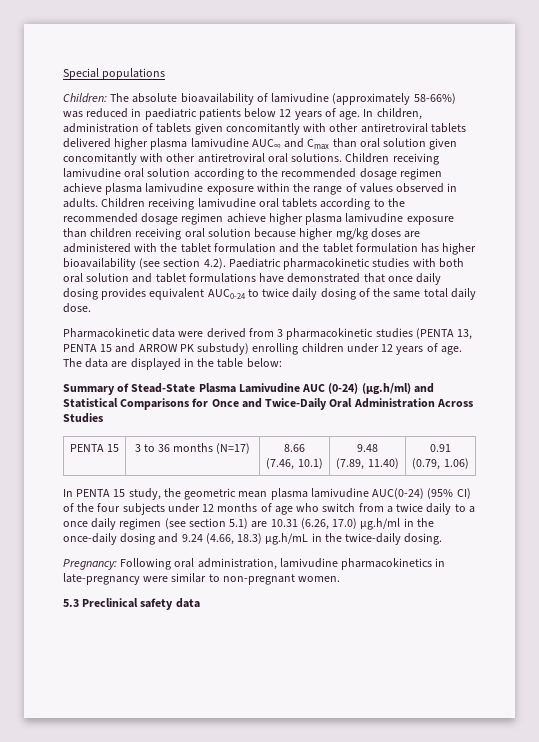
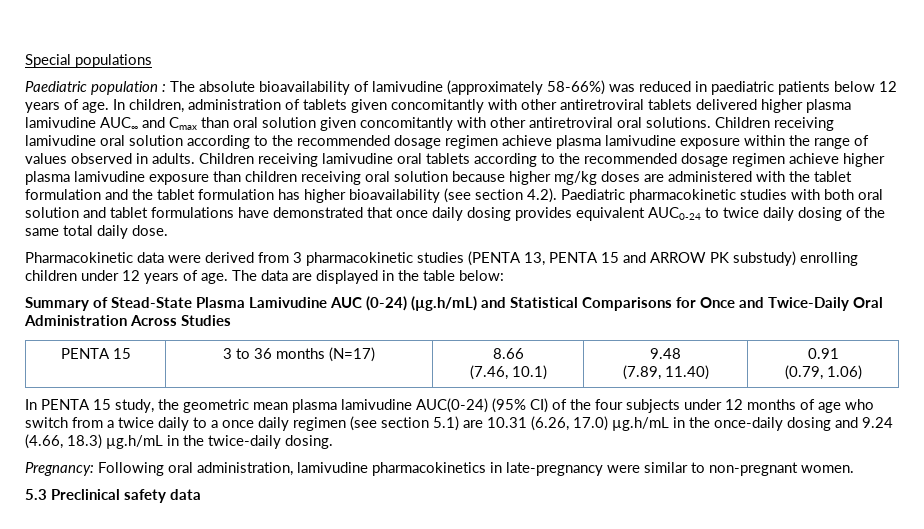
- Children: The absolute bioavailability of lamivudine (approximately 58-66%) was reduced in paediatric patients below 12 years of age.
+ Paediatric population : The absolute bioavailability of lamivudine (approximately 58-66%) was reduced in paediatric patients below 12 years of age.
- Summary of Stead-State Plasma Lamivudine AUC (0-24) (µg.h/ml) and Statistical Comparisons for Once and Twice-Daily Oral Administration Across Studies
+ Summary of Stead-State Plasma Lamivudine AUC (0-24) (µg.h/mL) and Statistical Comparisons for Once and Twice-Daily Oral Administration Across Studies
- In PENTA 15 study, the geometric mean plasma lamivudine AUC(0-24) (95% CI) of the four subjects under 12 months of age who switch from a twice daily to a once daily regimen (see section 5.1) are 10.31 (6.26, 17.0) µg.h/ml in the once-daily dosing and 9.24 (4.66, 18.3) µg.h/mL in the twice-daily dosing.
+ In PENTA 15 study, the geometric mean plasma lamivudine AUC(0-24) (95% CI) of the four subjects under 12 months of age who switch from a twice daily to a once daily regimen (see section 5.1) are 10.31 (6.26, 17.0) µg.h/mL in the once-daily dosing and 9.24 (4.66, 18.3) µg.h/mL in the twice-daily dosing.

